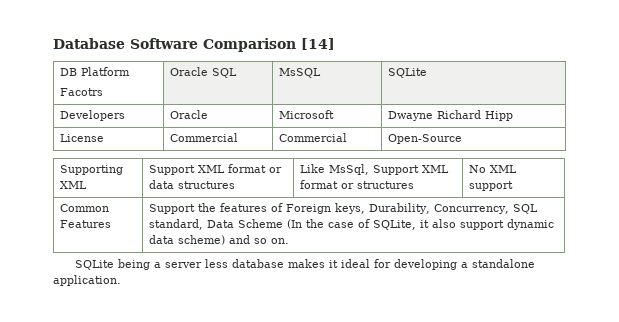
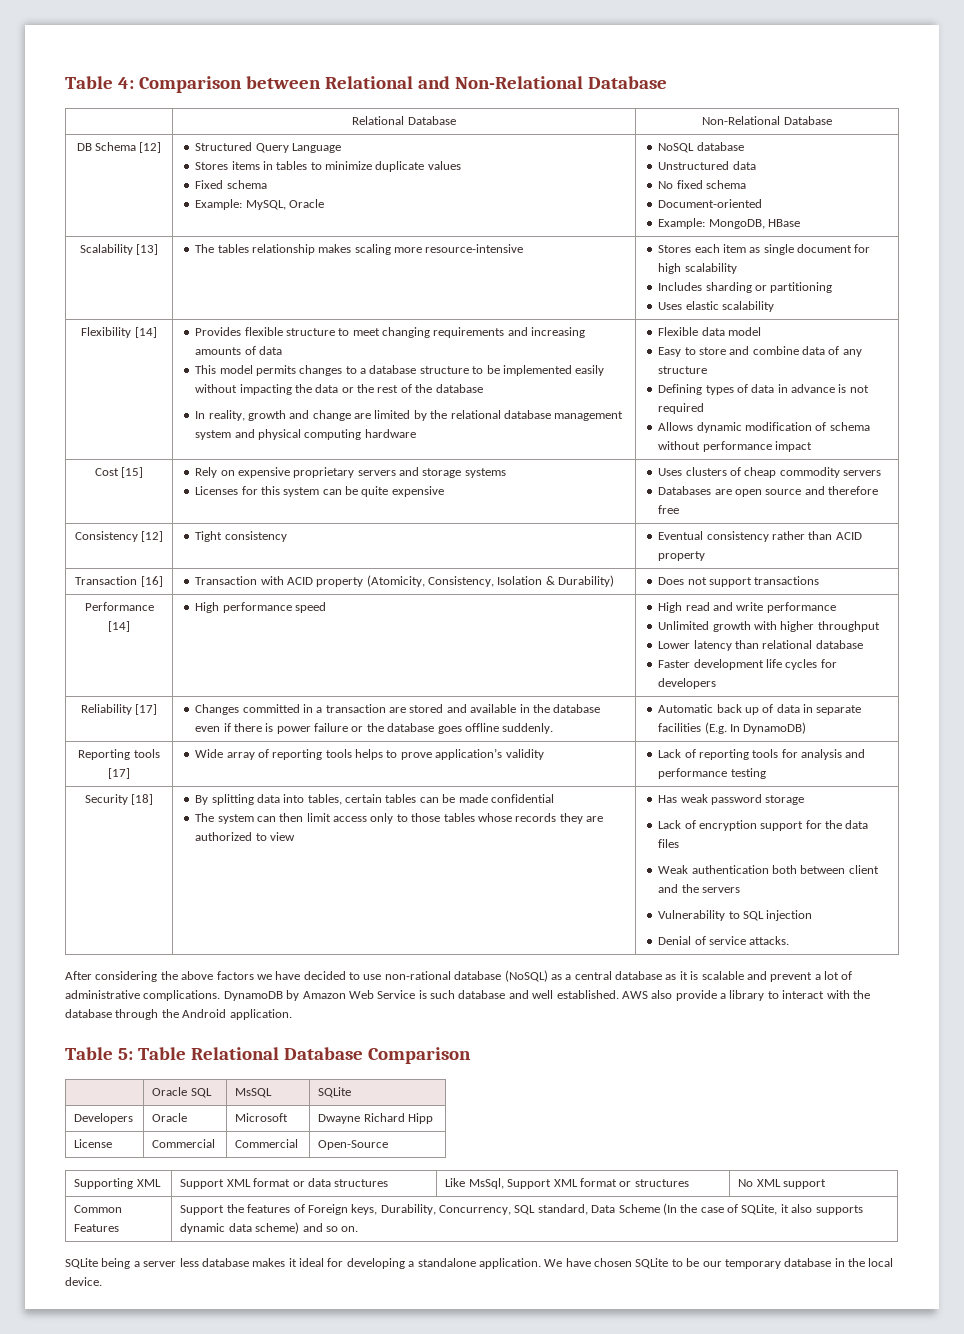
- Database Software Comparison [14]
- DB Platform
- Facotrs | Oracle SQL | MsSQL | SQLite
+ Table 4: Comparison between Relational and Non-Relational Database
+ | Relational Database | Non-Relational Database
+ DB Schema [12] | Structured Query Language
+ Stores items in tables to minimize duplicate values
+ Fixed schema
+ Example: MySQL, Oracle | NoSQL database
+ Unstructured data
+ No fixed schema
+ Document-oriented
+ Example: MongoDB, HBase
+ Scalability [13] | The tables relationship makes scaling more resource-intensive | Stores each item as single document for high scalability
+ Includes sharding or partitioning
+ Uses elastic scalability
+ Flexibility [14] | Provides flexible structure to meet changing requirements and increasing amounts of data
+ This model permits changes to a database structure to be implemented easily without impacting the data or the rest of the database
+ In reality, growth and change are limited by the relational database management system and physical computing hardware | Flexible data model
+ Easy to store and combine data of any structure
+ Defining types of data in advance is not required
+ Allows dynamic modification of schema without performance impact
+ Cost [15] | Rely on expensive proprietary servers and storage systems
+ Licenses for this system can be quite expensive | Uses clusters of cheap commodity servers
+ Databases are open source and therefore free
+ Consistency [12] | Tight consistency | Eventual consistency rather than ACID property
+ Transaction [16] | Transaction with ACID property (Atomicity, Consistency, Isolation & Durability) | Does not support transactions
+ Performance [14] | High performance speed | High read and write performance
+ Unlimited growth with higher throughput
+ Lower latency than relational database
+ Faster development life cycles for developers
+ Reliability [17] | Changes committed in a transaction are stored and available in the database even if there is power failure or the database goes offline suddenly. | Automatic back up of data in separate facilities (E.g. In DynamoDB)
+ Reporting tools [17] | Wide array of reporting tools helps to prove application’s validity | Lack of reporting tools for analysis and performance testing
+ Security [18] | By splitting data into tables, certain tables can be made confidential
+ The system can then limit access only to those tables whose records they are authorized to view | Has weak password storage
+ Lack of encryption support for the data files
+ Weak authentication both between client and the servers
+ Vulnerability to SQL injection
+ Denial of service attacks.
+ After considering the above factors we have decided to use non-rational database (NoSQL) as a central database as it is scalable and prevent a lot of administrative complications. DynamoDB by Amazon Web Service is such database and well established. AWS also provide a library to interact with the database through the Android application.
+ Table 5: Table Relational Database Comparison
+ | Oracle SQL | MsSQL | SQLite
- Common Features | Support the features of Foreign keys, Durability, Concurrency, SQL standard, Data Scheme (In the case of SQLite, it also support dynamic data scheme) and so on.
+ Common Features | Support the features of Foreign keys, Durability, Concurrency, SQL standard, Data Scheme (In the case of SQLite, it also supports dynamic data scheme) and so on.
+ We have chosen SQLite to be our temporary database in the local device.

